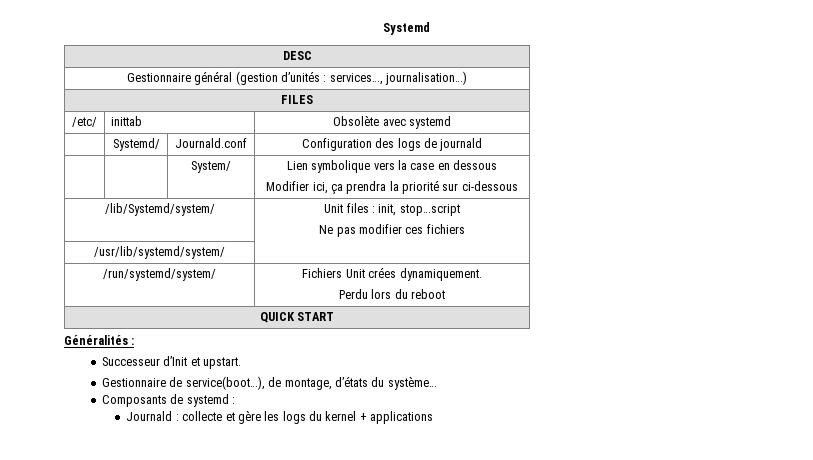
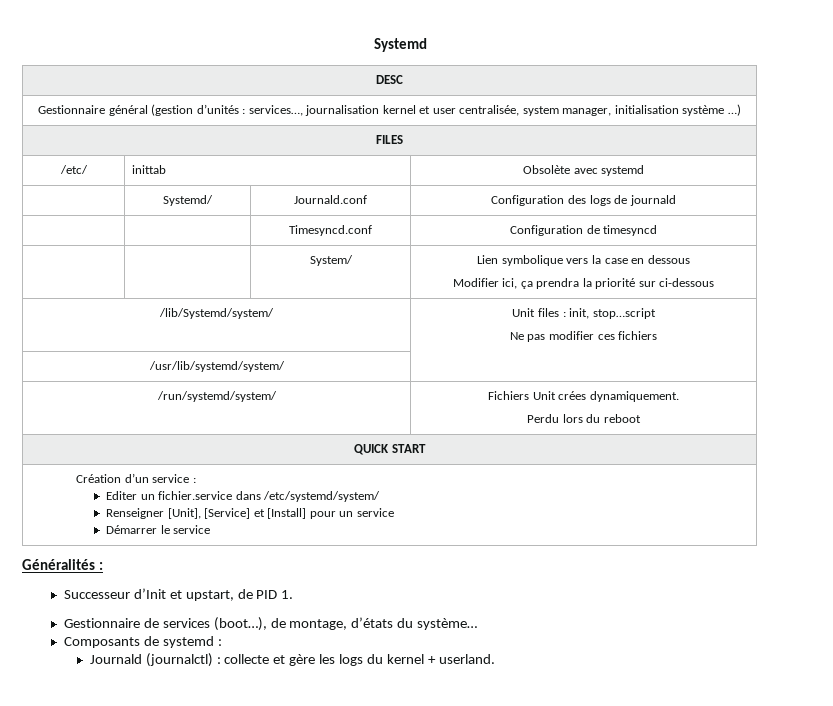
- Gestionnaire général (gestion d’unités : services…, journalisation…)
+ Gestionnaire général (gestion d’unités : services…, journalisation kernel et user centralisée, system manager, initialisation système …)
+ | | Timesyncd.conf | Configuration de timesyncd
+ Création d’un service :
+ Editer un fichier.service dans /etc/systemd/system/
+ Renseigner [Unit], [Service] et [Install] pour un service
+ Démarrer le service
- Successeur d’Init et upstart.
+ Successeur d’Init et upstart, de PID 1.
- Gestionnaire de service(boot…), de montage, d’états du système…
+ Gestionnaire de services (boot…), de montage, d’états du système…
- Journald : collecte et gère les logs du kernel + applications
+ Journald (journalctl) : collecte et gère les logs du kernel + userland.

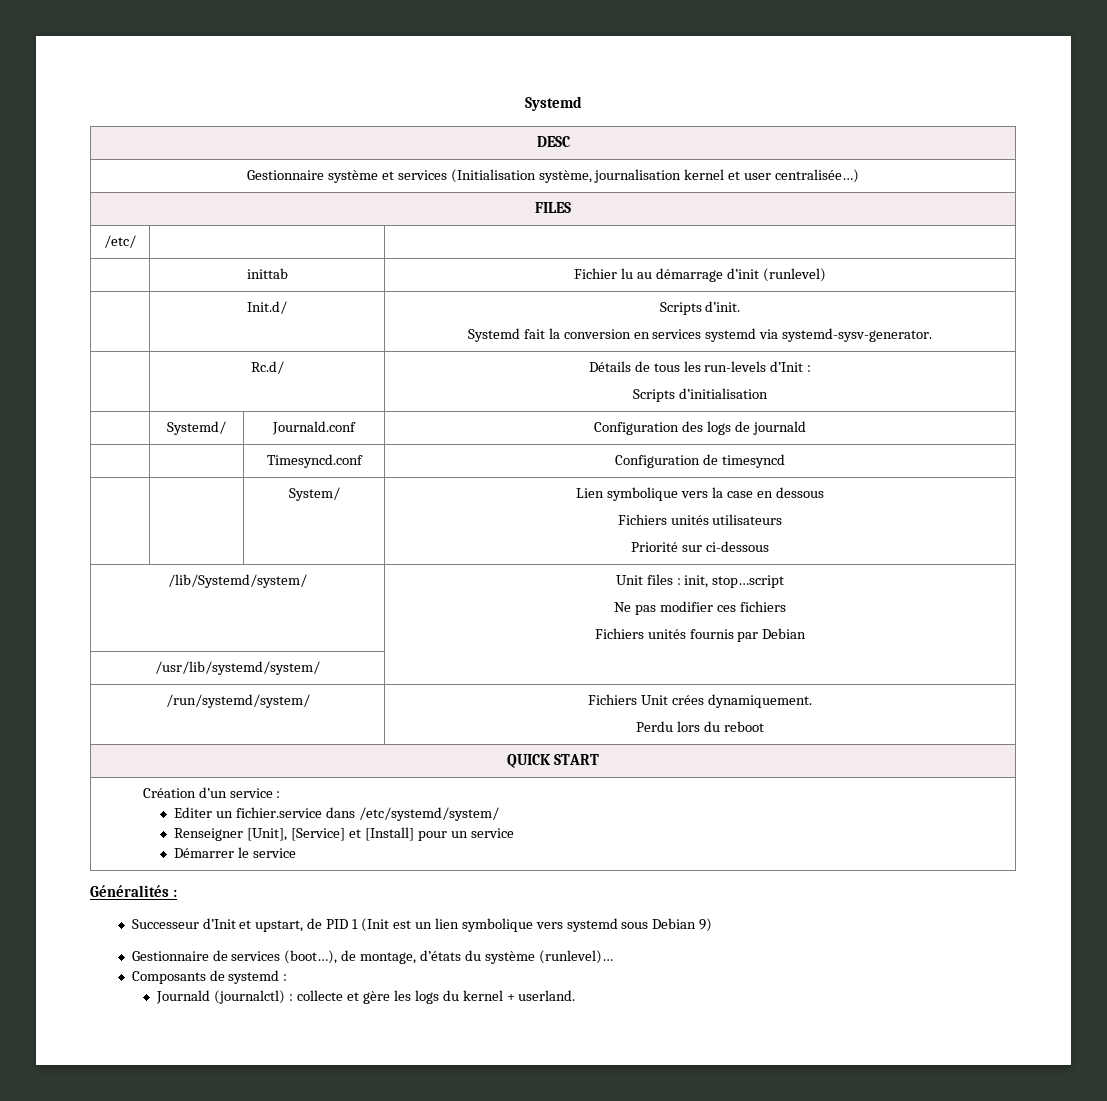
- Gestionnaire général (gestion d’unités : services…, journalisation kernel et user centralisée, system manager, initialisation système …)
+ Gestionnaire système et services (Initialisation système, journalisation kernel et user centralisée…)
- /etc/ | inittab | Obsolète avec systemd
+ /etc/ | |
+ | inittab | Fichier lu au démarrage d’init (runlevel)
+ | Init.d/ | Scripts d’init.
+ Systemd fait la conversion en services systemd via systemd-sysv-generator.
+ | Rc.d/ | Détails de tous les run-levels d’Init :
+ Scripts d’initialisation
  | | System/ | Lien symbolique vers la case en dessous
- Modifier ici, ça prendra la priorité sur ci-dessous
+ Fichiers unités utilisateurs
+ Priorité sur ci-dessous
  /lib/Systemd/system/ | Unit files : init, stop…script
  Ne pas modifier ces fichiers
+ Fichiers unités fournis par Debian
- Successeur d’Init et upstart, de PID 1.
+ Successeur d’Init et upstart, de PID 1 (Init est un lien symbolique vers systemd sous Debian 9)
- Gestionnaire de services (boot…), de montage, d’états du système…
+ Gestionnaire de services (boot…), de montage, d’états du système (runlevel)…

